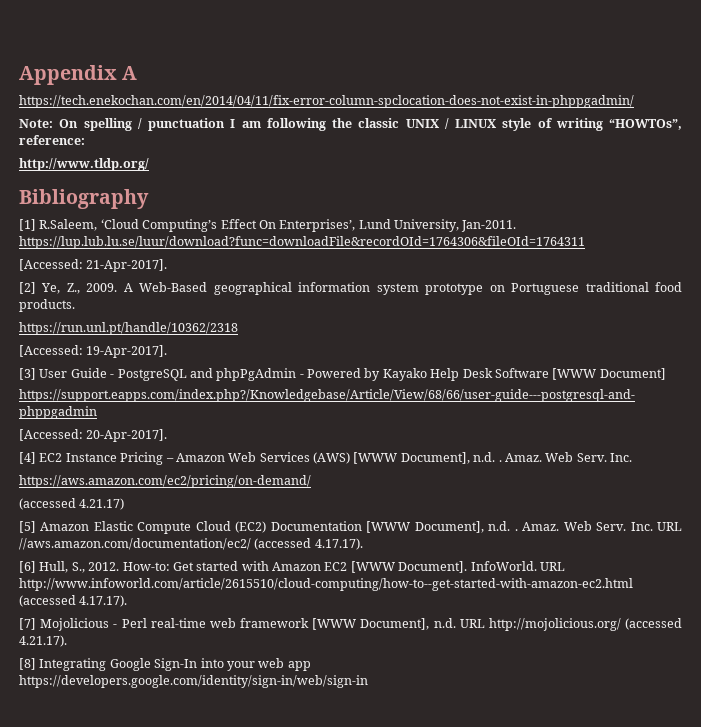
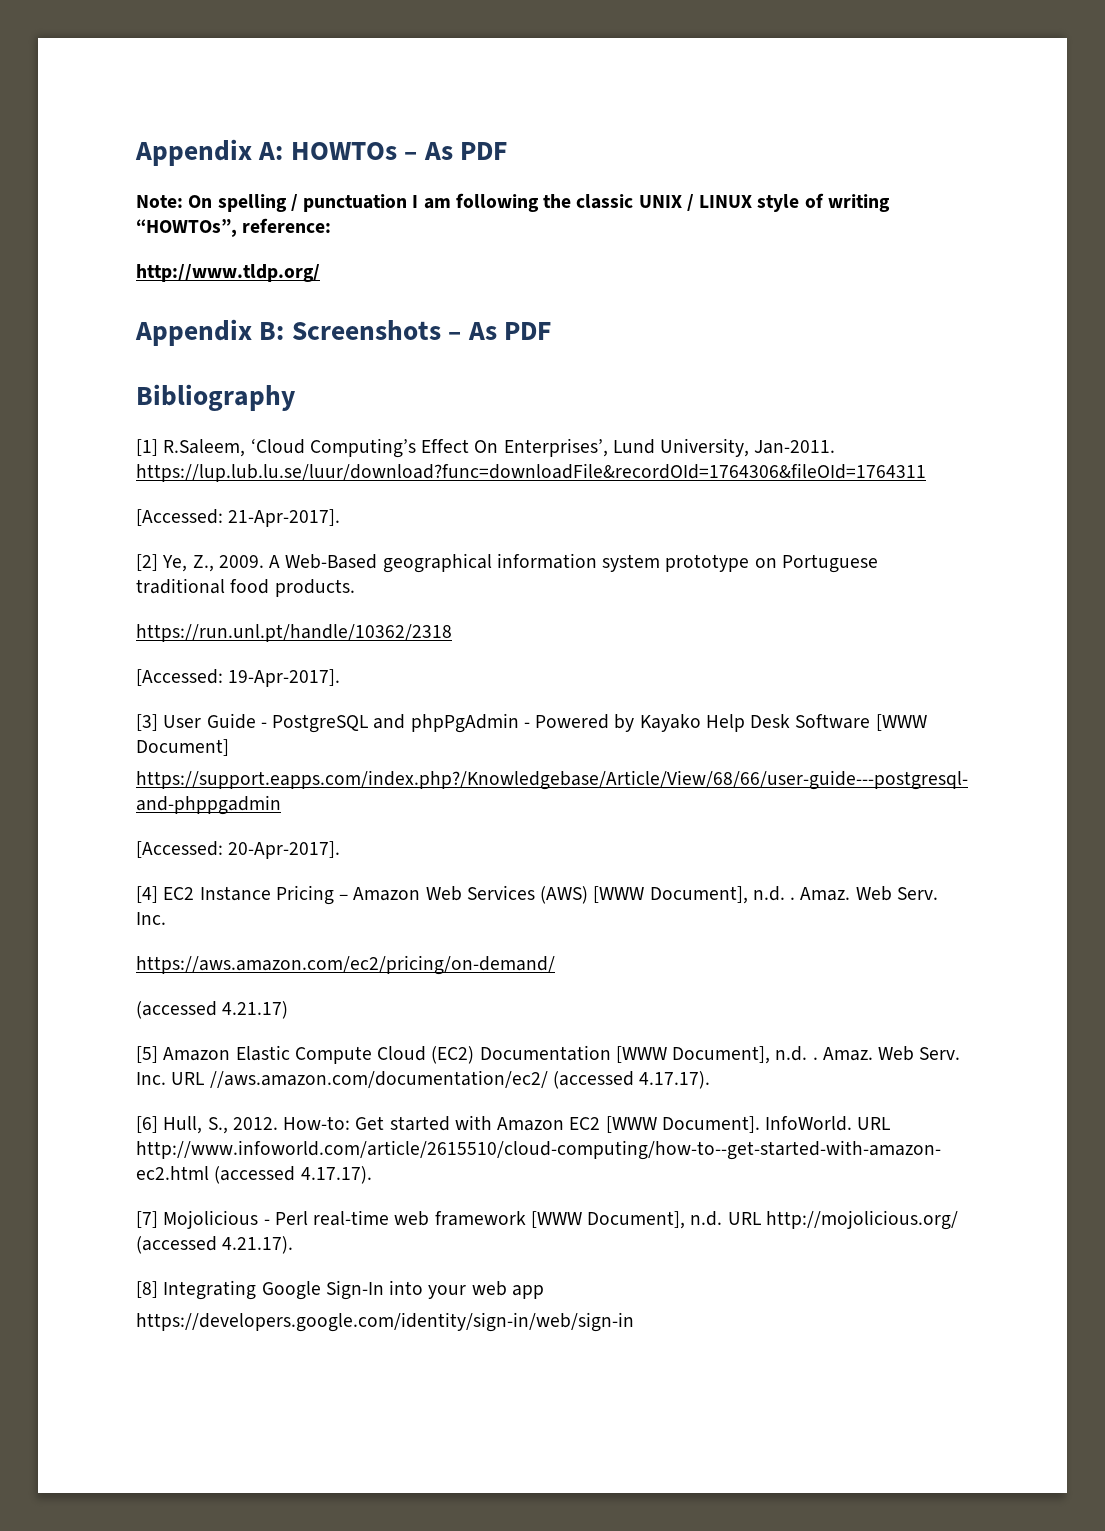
- Appendix A
- https://tech.enekochan.com/en/2014/04/11/fix-error-column-spclocation-does-not-exist-in-phppgadmin/
+ Appendix A: HOWTOs – As PDF
+ Appendix B: Screenshots – As PDF

